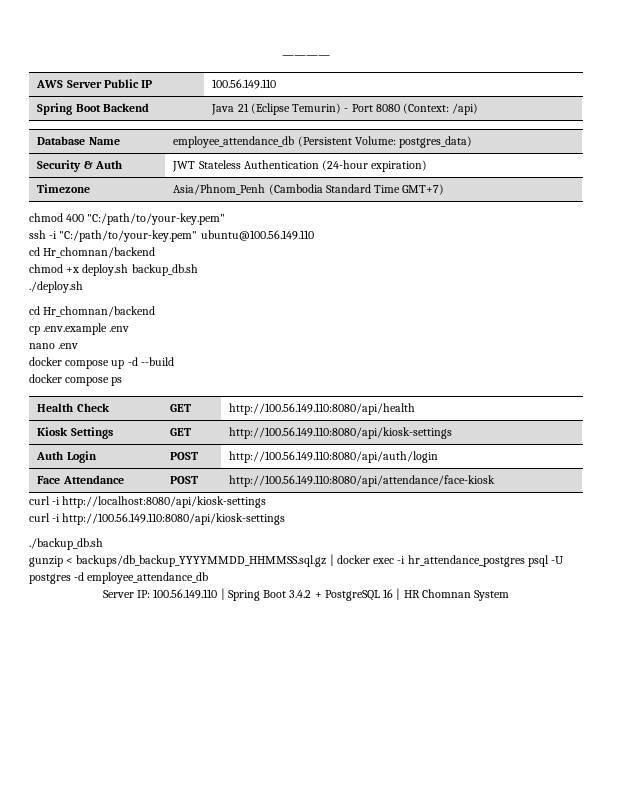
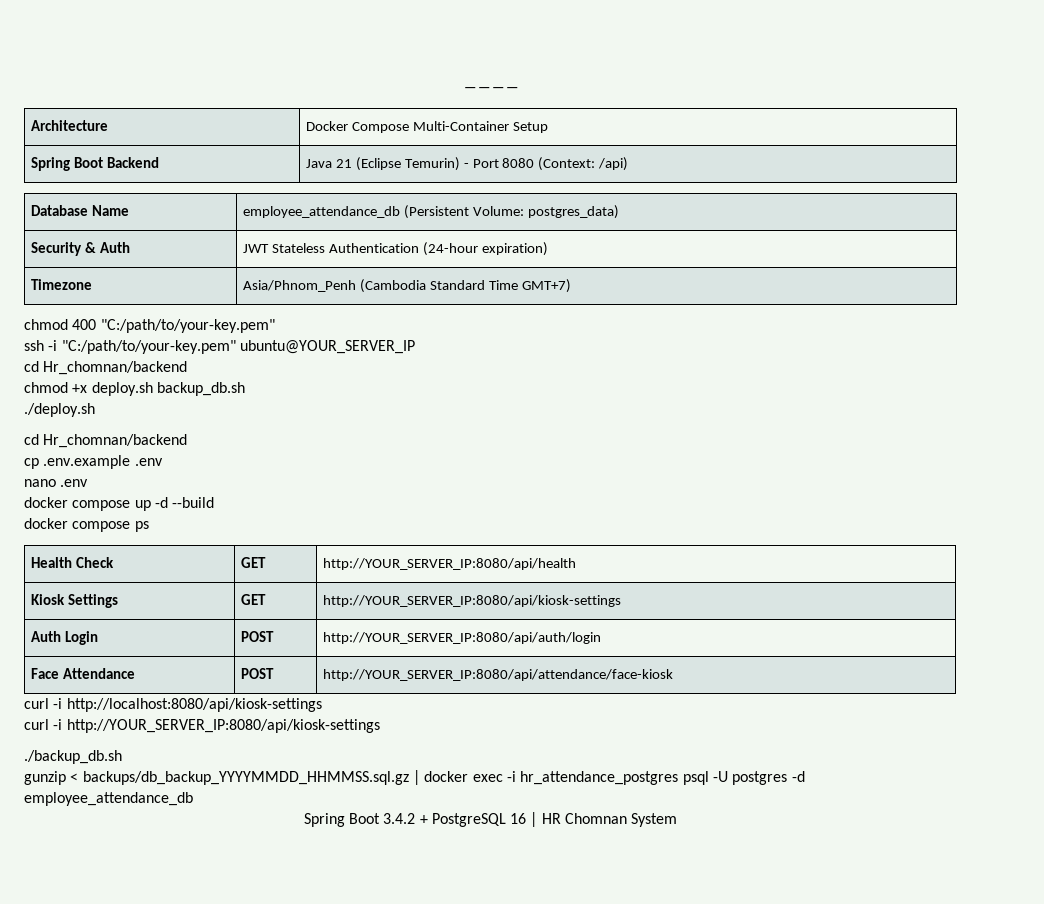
- AWS Server Public IP | 100.56.149.110
+ Architecture | Docker Compose Multi-Container Setup
- ssh -i "C:/path/to/your-key.pem" ubuntu@100.56.149.110
+ ssh -i "C:/path/to/your-key.pem" ubuntu@YOUR_SERVER_IP
- Health Check | GET | http://100.56.149.110:8080/api/health
+ Health Check | GET | http://YOUR_SERVER_IP:8080/api/health
- Kiosk Settings | GET | http://100.56.149.110:8080/api/kiosk-settings
+ Kiosk Settings | GET | http://YOUR_SERVER_IP:8080/api/kiosk-settings
- Auth Login | POST | http://100.56.149.110:8080/api/auth/login
+ Auth Login | POST | http://YOUR_SERVER_IP:8080/api/auth/login
- Face Attendance | POST | http://100.56.149.110:8080/api/attendance/face-kiosk
+ Face Attendance | POST | http://YOUR_SERVER_IP:8080/api/attendance/face-kiosk
- curl -i http://100.56.149.110:8080/api/kiosk-settings
+ curl -i http://YOUR_SERVER_IP:8080/api/kiosk-settings
- Server IP: 100.56.149.110 | Spring Boot 3.4.2 + PostgreSQL 16 | HR Chomnan System
+ Spring Boot 3.4.2 + PostgreSQL 16 | HR Chomnan System

